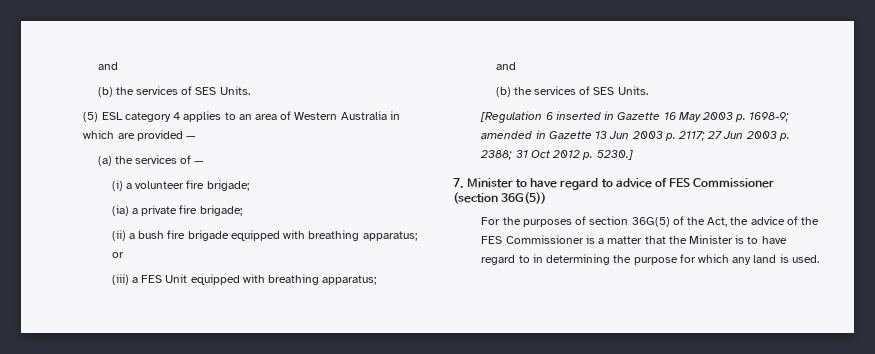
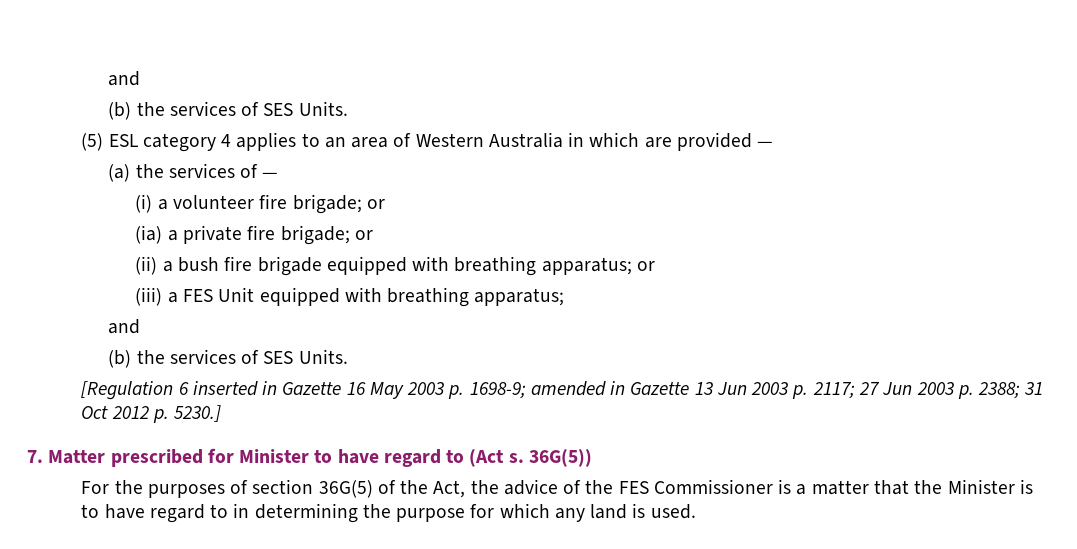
- (i) a volunteer fire brigade;
+ (i) a volunteer fire brigade; or
- (ia) a private fire brigade;
+ (ia) a private fire brigade; or
- 7. Minister to have regard to advice of FES Commissioner (section 36G(5))
+ 7. Matter prescribed for Minister to have regard to (Act s. 36G(5))

